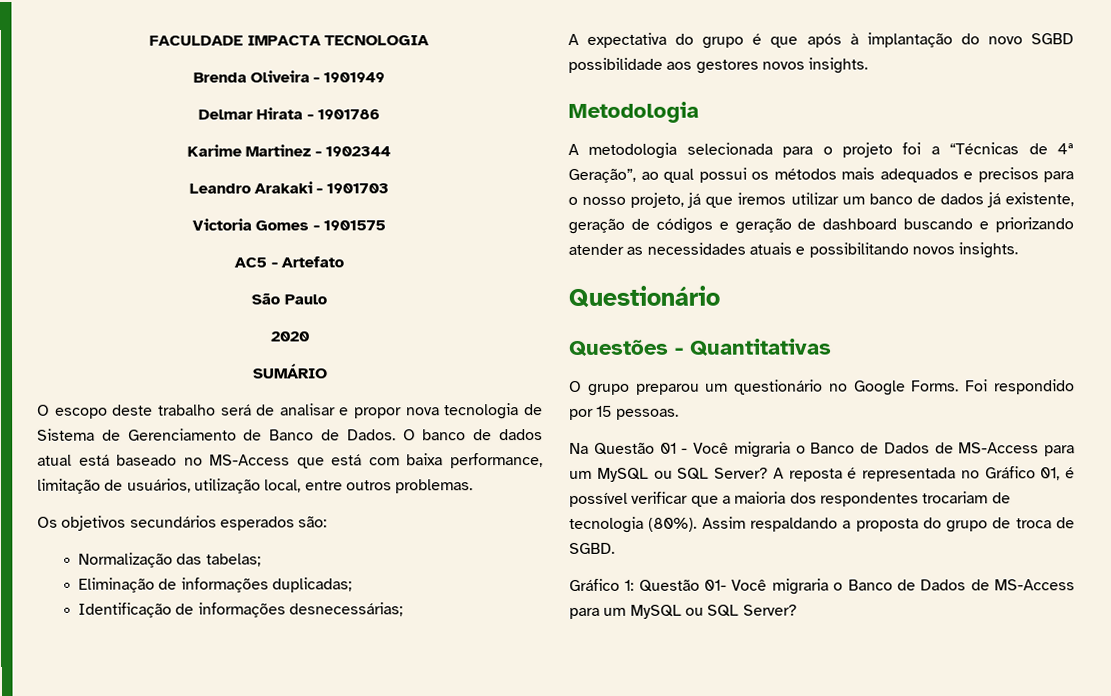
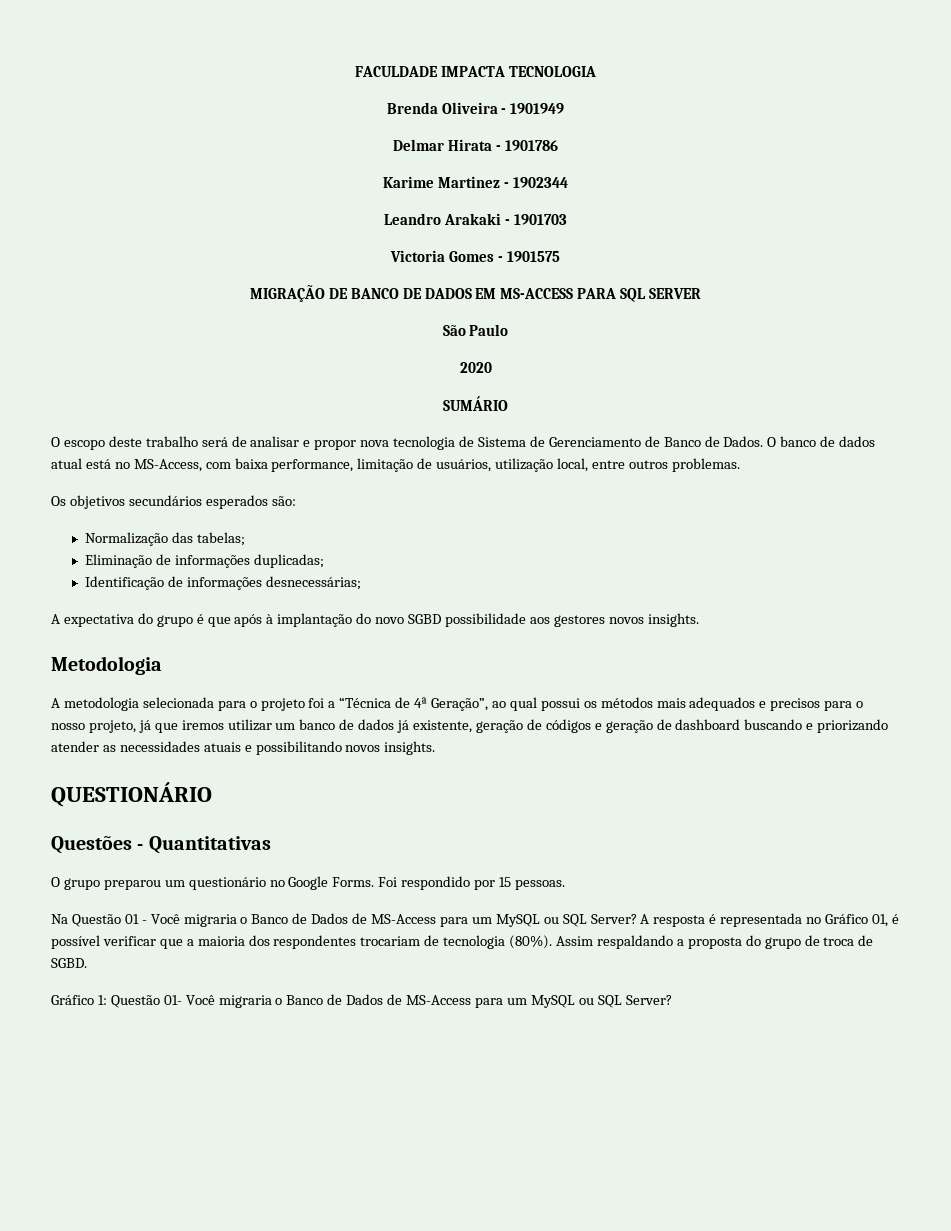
- AC5 - Artefato
+ MIGRAÇÃO DE BANCO DE DADOS EM MS-ACCESS PARA SQL SERVER
- O banco de dados atual está baseado no MS-Access que está com baixa performance, limitação de usuários, utilização local, entre outros problemas.
+ O banco de dados atual está no MS-Access, com baixa performance, limitação de usuários, utilização local, entre outros problemas.
- A metodologia selecionada para o projeto foi a “Técnicas de 4ª Geração”, ao qual possui os métodos mais adequados e precisos para o nosso projeto, já que iremos utilizar um banco de dados já existente, geração de códigos e geração de dashboard buscando e priorizando atender as necessidades atuais e possibilitando novos insights.
+ A metodologia selecionada para o projeto foi a “Técnica de 4ª Geração”, ao qual possui os métodos mais adequados e precisos para o nosso projeto, já que iremos utilizar um banco de dados já existente, geração de códigos e geração de dashboard buscando e priorizando atender as necessidades atuais e possibilitando novos insights.
- Questionário
+ QUESTIONÁRIO
- A reposta é representada no Gráfico 01, é possível verificar que a maioria dos respondentes trocariam de tecnologia (80%).
+ A resposta é representada no Gráfico 01, é possível verificar que a maioria dos respondentes trocariam de tecnologia (80%).

